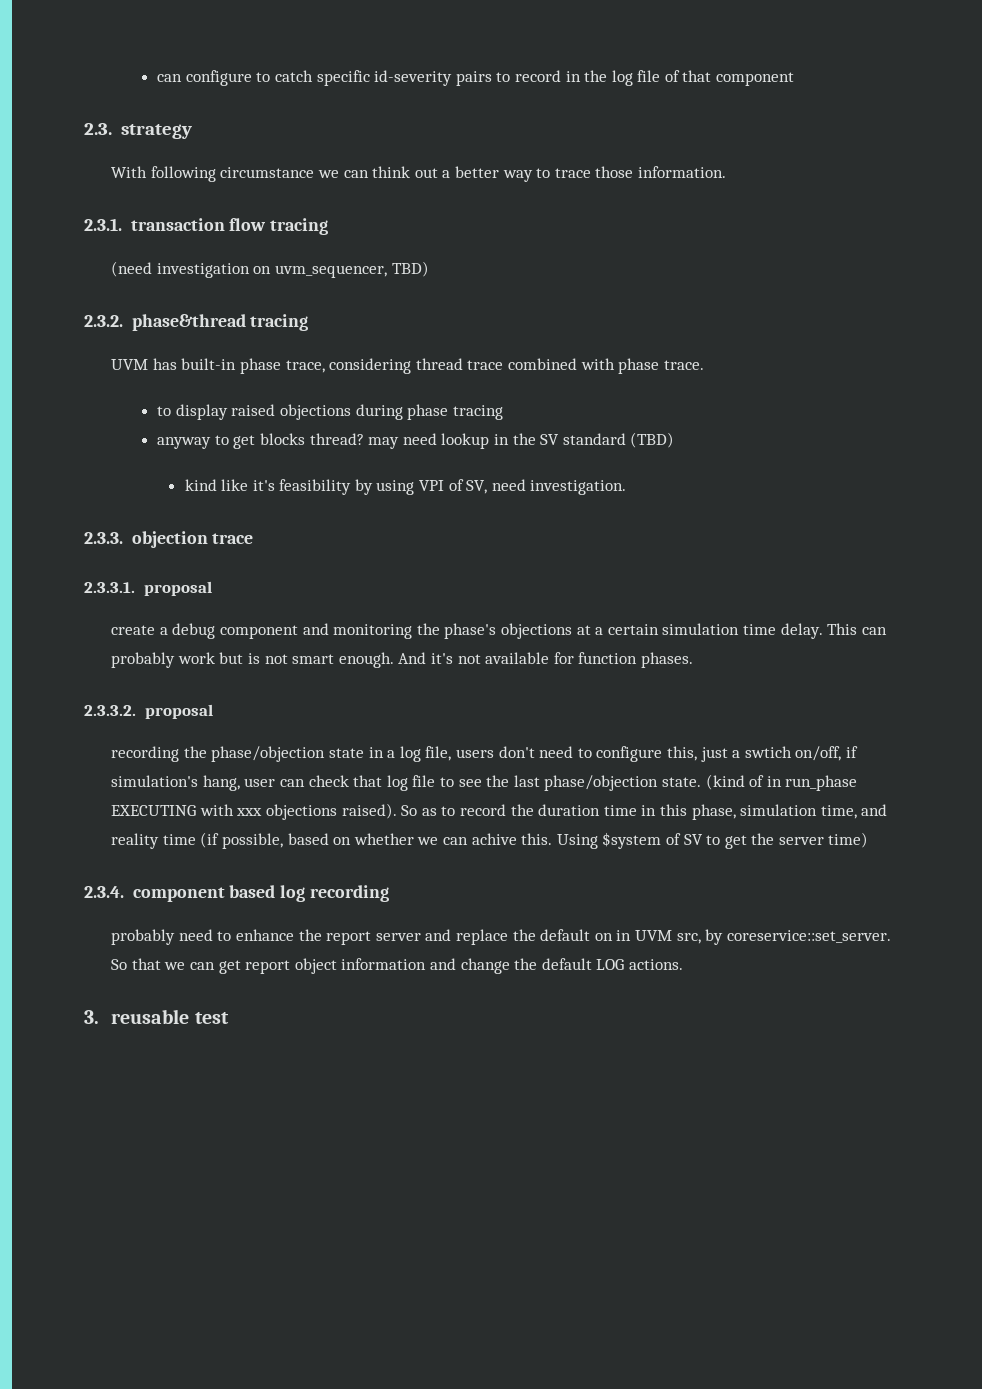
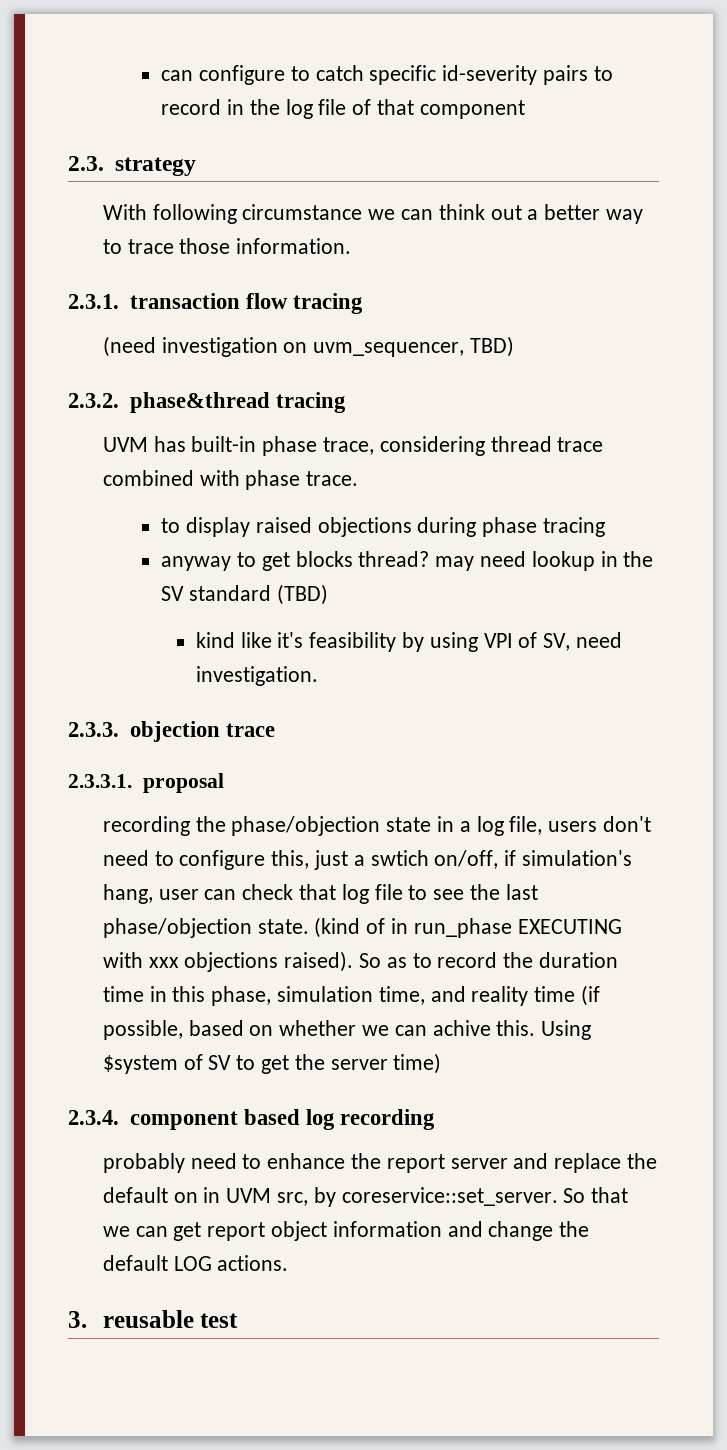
- create a debug component and monitoring the phase's objections at a certain simulation time delay. This can probably work but is not smart enough. And it's not available for function phases.
- 2.3.3.2. proposal

